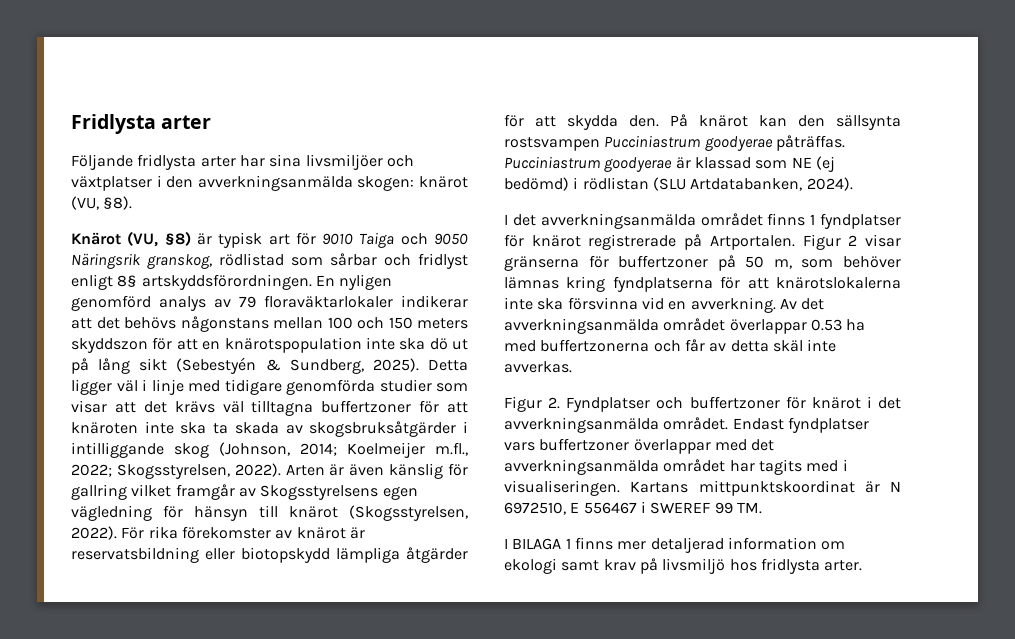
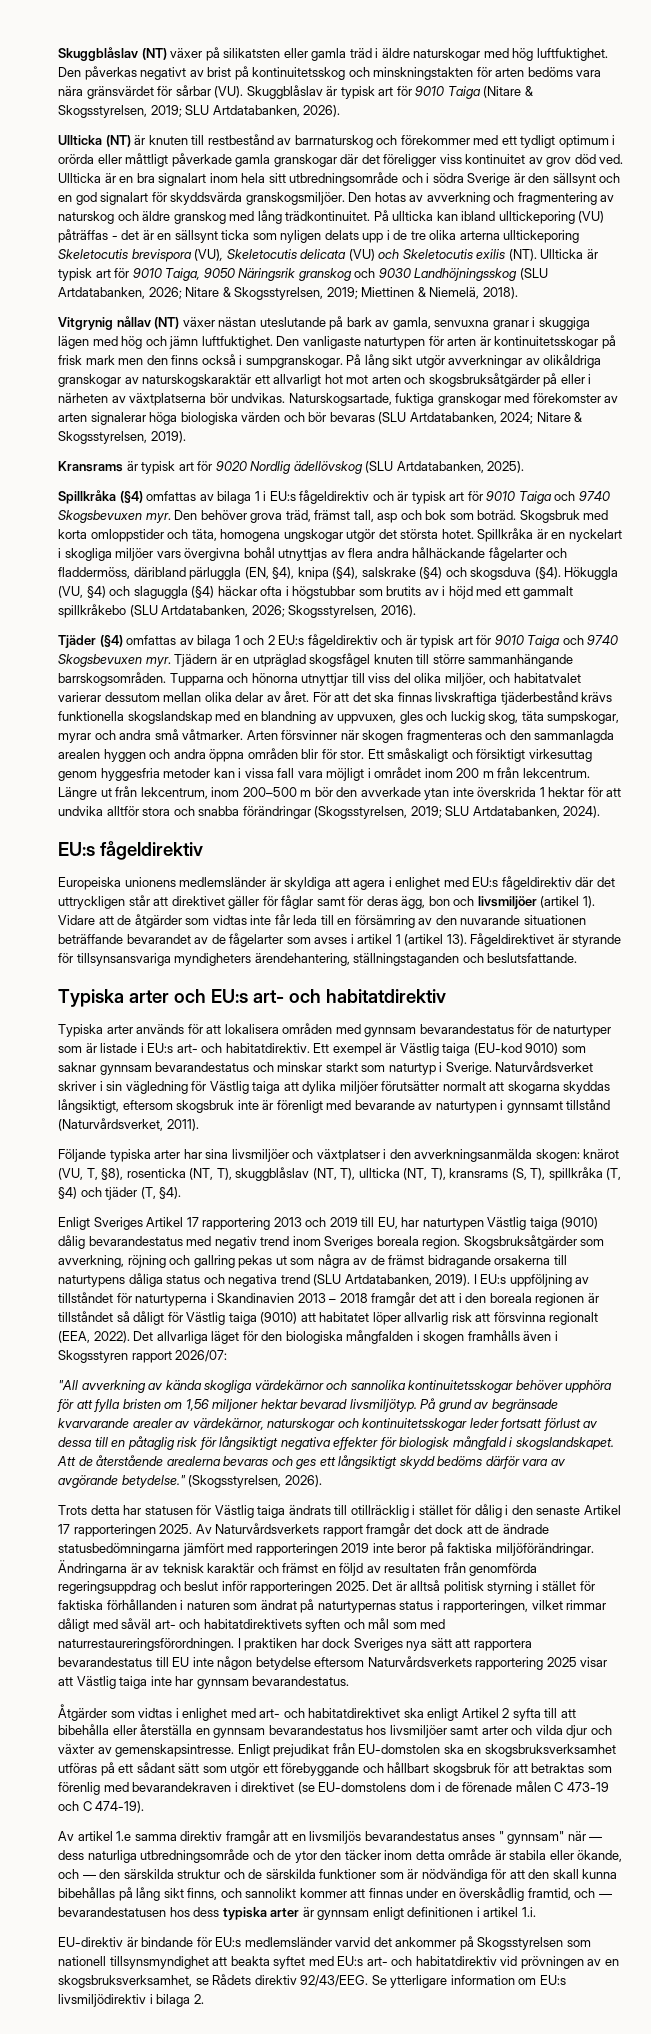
- Fridlysta arter
+ Skuggblåslav (NT) växer på silikatsten eller gamla träd i äldre naturskogar med hög luftfuktighet. Den påverkas negativt av brist på kontinuitetsskog och minskningstakten för arten bedöms vara nära gränsvärdet för sårbar (VU). Skuggblåslav är typisk art för 9010 Taiga (Nitare & Skogsstyrelsen, 2019; SLU Artdatabanken, 2026).
+ Ullticka (NT) är knuten till restbestånd av barrnaturskog och förekommer med ett tydligt optimum i orörda eller måttligt påverkade gamla granskogar där det föreligger viss kontinuitet av grov död ved. Ullticka är en bra signalart inom hela sitt utbredningsområde och i södra Sverige är den sällsynt och en god signalart för skyddsvärda granskogsmiljöer. Den hotas av avverkning och fragmentering av naturskog och äldre granskog med lång trädkontinuitet. På ullticka kan ibland ulltickeporing (VU) påträffas - det är en sällsynt ticka som nyligen delats upp i de tre olika arterna ulltickeporing Skeletocutis brevispora (VU), Skeletocutis delicata (VU) och Skeletocutis exilis (NT). Ullticka är typisk art för 9010 Taiga, 9050 Näringsrik granskog och 9030 Landhöjningsskog (SLU Artdatabanken, 2026; Nitare & Skogsstyrelsen, 2019; Miettinen & Niemelä, 2018).
+ Vitgrynig nållav (NT) växer nästan uteslutande på bark av gamla, senvuxna granar i skuggiga lägen med hög och jämn luftfuktighet. Den vanligaste naturtypen för arten är kontinuitetsskogar på frisk mark men den finns också i sumpgranskogar. På lång sikt utgör avverkningar av olikåldriga granskogar av naturskogskaraktär ett allvarligt hot mot arten och skogsbruksåtgärder på eller i närheten av växtplatserna bör undvikas. Naturskogsartade, fuktiga granskogar med förekomster av arten signalerar höga biologiska värden och bör bevaras (SLU Artdatabanken, 2024; Nitare & Skogsstyrelsen, 2019).
+ Kransrams är typisk art för 9020 Nordlig ädellövskog (SLU Artdatabanken, 2025).
+ Spillkråka (§4) omfattas av bilaga 1 i EU:s fågeldirektiv och är typisk art för 9010 Taiga och 9740 Skogsbevuxen myr. Den behöver grova träd, främst tall, asp och bok som boträd. Skogsbruk med korta omloppstider och täta, homogena ungskogar utgör det största hotet. Spillkråka är en nyckelart i skogliga miljöer vars övergivna bohål utnyttjas av flera andra hålhäckande fågelarter och fladdermöss, däribland pärluggla (EN, §4), knipa (§4), salskrake (§4) och skogsduva (§4). Hökuggla (VU, §4) och slaguggla (§4) häckar ofta i högstubbar som brutits av i höjd med ett gammalt spillkråkebo (SLU Artdatabanken, 2026; Skogsstyrelsen, 2016).
+ Tjäder (§4) omfattas av bilaga 1 och 2 EU:s fågeldirektiv och är typisk art för 9010 Taiga och 9740 Skogsbevuxen myr. Tjädern är en utpräglad skogsfågel knuten till större sammanhängande barrskogsområden. Tupparna och hönorna utnyttjar till viss del olika miljöer, och habitatvalet varierar dessutom mellan olika delar av året. För att det ska finnas livskraftiga tjäderbestånd krävs funktionella skogslandskap med en blandning av uppvuxen, gles och luckig skog, täta sumpskogar, myrar och andra små våtmarker. Arten försvinner när skogen fragmenteras och den sammanlagda arealen hyggen och andra öppna områden blir för stor. Ett småskaligt och försiktigt virkesuttag genom hyggesfria metoder kan i vissa fall vara möjligt i området inom 200 m från lekcentrum. Längre ut från lekcentrum, inom 200–500 m bör den avverkade ytan inte överskrida 1 hektar för att undvika alltför stora och snabba förändringar (Skogsstyrelsen, 2019; SLU Artdatabanken, 2024).
+ EU:s fågeldirektiv
+ Europeiska unionens medlemsländer är skyldiga att agera i enlighet med EU:s fågeldirektiv där det uttryckligen står att direktivet gäller för fåglar samt för deras ägg, bon och livsmiljöer (artikel 1). Vidare att de åtgärder som vidtas inte får leda till en försämring av den nuvarande situationen beträffande bevarandet av de fågelarter som avses i artikel 1 (artikel 13). Fågeldirektivet är styrande för tillsynsansvariga myndigheters ärendehantering, ställningstaganden och beslutsfattande.
+ Typiska arter och EU:s art- och habitatdirektiv
+ Typiska arter används för att lokalisera områden med gynnsam bevarandestatus för de naturtyper som är listade i EU:s art- och habitatdirektiv. Ett exempel är Västlig taiga (EU-kod 9010) som saknar gynnsam bevarandestatus och minskar starkt som naturtyp i Sverige. Naturvårdsverket skriver i sin vägledning för Västlig taiga att dylika miljöer förutsätter normalt att skogarna skyddas långsiktigt, eftersom skogsbruk inte är förenligt med bevarande av naturtypen i gynnsamt tillstånd (Naturvårdsverket, 2011).
- Följande fridlysta arter har sina livsmiljöer och växtplatser i den avverkningsanmälda skogen: knärot (VU, §8).
- Knärot (VU, §8) är typisk art för 9010 Taiga och 9050 Näringsrik granskog, rödlistad som sårbar och fridlyst enligt 8§ artskyddsförordningen. En nyligen genomförd analys av 79 floraväktarlokaler indikerar att det behövs någonstans mellan 100 och 150 meters skyddszon för att en knärotspopulation inte ska dö ut på lång sikt (Sebestyén & Sundberg, 2025). Detta ligger väl i linje med tidigare genomförda studier som visar att det krävs väl tilltagna buffertzoner för att knäroten inte ska ta skada av skogsbruksåtgärder i intilliggande skog (Johnson, 2014; Koelmeijer m.fl., 2022; Skogsstyrelsen, 2022). Arten är även känslig för gallring vilket framgår av Skogsstyrelsens egen vägledning för hänsyn till knärot (Skogsstyrelsen, 2022). För rika förekomster av knärot är reservatsbildning eller biotopskydd lämpliga åtgärder för att skydda den. På knärot kan den sällsynta rostsvampen Pucciniastrum goodyerae påträffas. Pucciniastrum goodyerae är klassad som NE (ej bedömd) i rödlistan (SLU Artdatabanken, 2024).
- I det avverkningsanmälda området finns 1 fyndplatser för knärot registrerade på Artportalen. Figur 2 visar gränserna för buffertzoner på 50 m, som behöver lämnas kring fyndplatserna för att knärotslokalerna inte ska försvinna vid en avverkning. Av det avverkningsanmälda området överlappar 0.53 ha med buffertzonerna och får av detta skäl inte avverkas.
- Figur 2. Fyndplatser och buffertzoner för knärot i det avverkningsanmälda området. Endast fyndplatser vars buffertzoner överlappar med det avverkningsanmälda området har tagits med i visualiseringen. Kartans mittpunktskoordinat är N 6972510, E 556467 i SWEREF 99 TM.
- I BILAGA 1 finns mer detaljerad information om ekologi samt krav på livsmiljö hos fridlysta arter.
+ Följande typiska arter har sina livsmiljöer och växtplatser i den avverkningsanmälda skogen: knärot (VU, T, §8), rosenticka (NT, T), skuggblåslav (NT, T), ullticka (NT, T), kransrams (S, T), spillkråka (T, §4) och tjäder (T, §4).
+ Enligt Sveriges Artikel 17 rapportering 2013 och 2019 till EU, har naturtypen Västlig taiga (9010) dålig bevarandestatus med negativ trend inom Sveriges boreala region. Skogsbruksåtgärder som avverkning, röjning och gallring pekas ut som några av de främst bidragande orsakerna till naturtypens dåliga status och negativa trend (SLU Artdatabanken, 2019). I EU:s uppföljning av tillståndet för naturtyperna i Skandinavien 2013 – 2018 framgår det att i den boreala regionen är tillståndet så dåligt för Västlig taiga (9010) att habitatet löper allvarlig risk att försvinna regionalt (EEA, 2022). Det allvarliga läget för den biologiska mångfalden i skogen framhålls även i Skogsstyren rapport 2026/07:
+ "All avverkning av kända skogliga värdekärnor och sannolika kontinuitetsskogar behöver upphöra för att fylla bristen om 1,56 miljoner hektar bevarad livsmiljötyp. På grund av begränsade kvarvarande arealer av värdekärnor, naturskogar och kontinuitetsskogar leder fortsatt förlust av dessa till en påtaglig risk för långsiktigt negativa effekter för biologisk mångfald i skogslandskapet. Att de återstående arealerna bevaras och ges ett långsiktigt skydd bedöms därför vara av avgörande betydelse." (Skogsstyrelsen, 2026).
+ Trots detta har statusen för Västlig taiga ändrats till otillräcklig i stället för dålig i den senaste Artikel 17 rapporteringen 2025. Av Naturvårdsverkets rapport framgår det dock att de ändrade statusbedömningarna jämfört med rapporteringen 2019 inte beror på faktiska miljöförändringar. Ändringarna är av teknisk karaktär och främst en följd av resultaten från genomförda regeringsuppdrag och beslut inför rapporteringen 2025. Det är alltså politisk styrning i stället för faktiska förhållanden i naturen som ändrat på naturtypernas status i rapporteringen, vilket rimmar dåligt med såväl art- och habitatdirektivets syften och mål som med naturrestaureringsförordningen. I praktiken har dock Sveriges nya sätt att rapportera bevarandestatus till EU inte någon betydelse eftersom Naturvårdsverkets rapportering 2025 visar att Västlig taiga inte har gynnsam bevarandestatus.
+ Åtgärder som vidtas i enlighet med art- och habitatdirektivet ska enligt Artikel 2 syfta till att bibehålla eller återställa en gynnsam bevarandestatus hos livsmiljöer samt arter och vilda djur och växter av gemenskapsintresse. Enligt prejudikat från EU-domstolen ska en skogsbruksverksamhet utföras på ett sådant sätt som utgör ett förebyggande och hållbart skogsbruk för att betraktas som förenlig med bevarandekraven i direktivet (se EU-domstolens dom i de förenade målen C 473-19 och C 474-19).
+ Av artikel 1.e samma direktiv framgår att en livsmiljös bevarandestatus anses " gynnsam" när — dess naturliga utbredningsområde och de ytor den täcker inom detta område är stabila eller ökande, och — den särskilda struktur och de särskilda funktioner som är nödvändiga för att den skall kunna bibehållas på lång sikt finns, och sannolikt kommer att finnas under en överskådlig framtid, och — bevarandestatusen hos dess typiska arter är gynnsam enligt definitionen i artikel 1.i.
+ EU-direktiv är bindande för EU:s medlemsländer varvid det ankommer på Skogsstyrelsen som nationell tillsynsmyndighet att beakta syftet med EU:s art- och habitatdirektiv vid prövningen av en skogsbruksverksamhet, se Rådets direktiv 92/43/EEG. Se ytterligare information om EU:s livsmiljödirektiv i bilaga 2.

